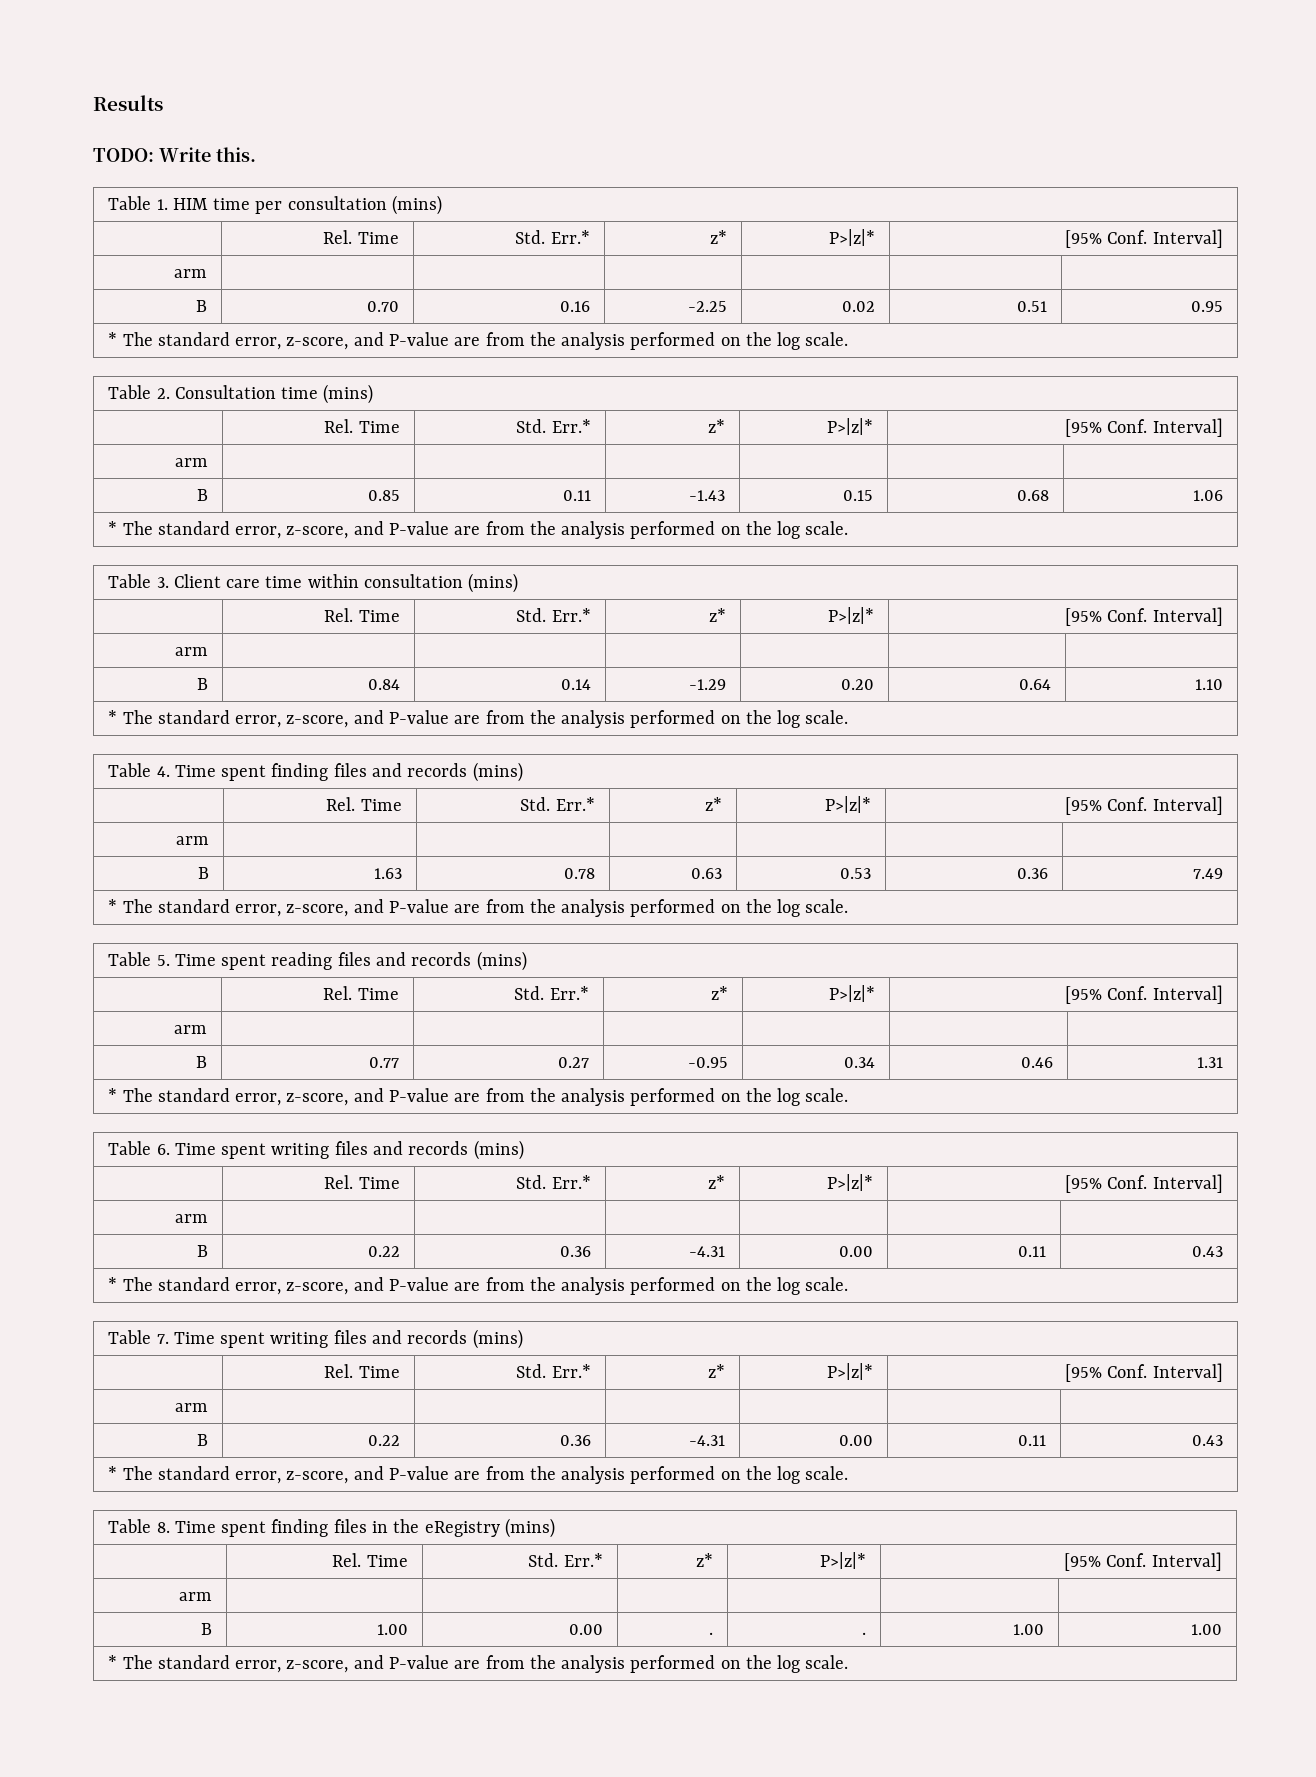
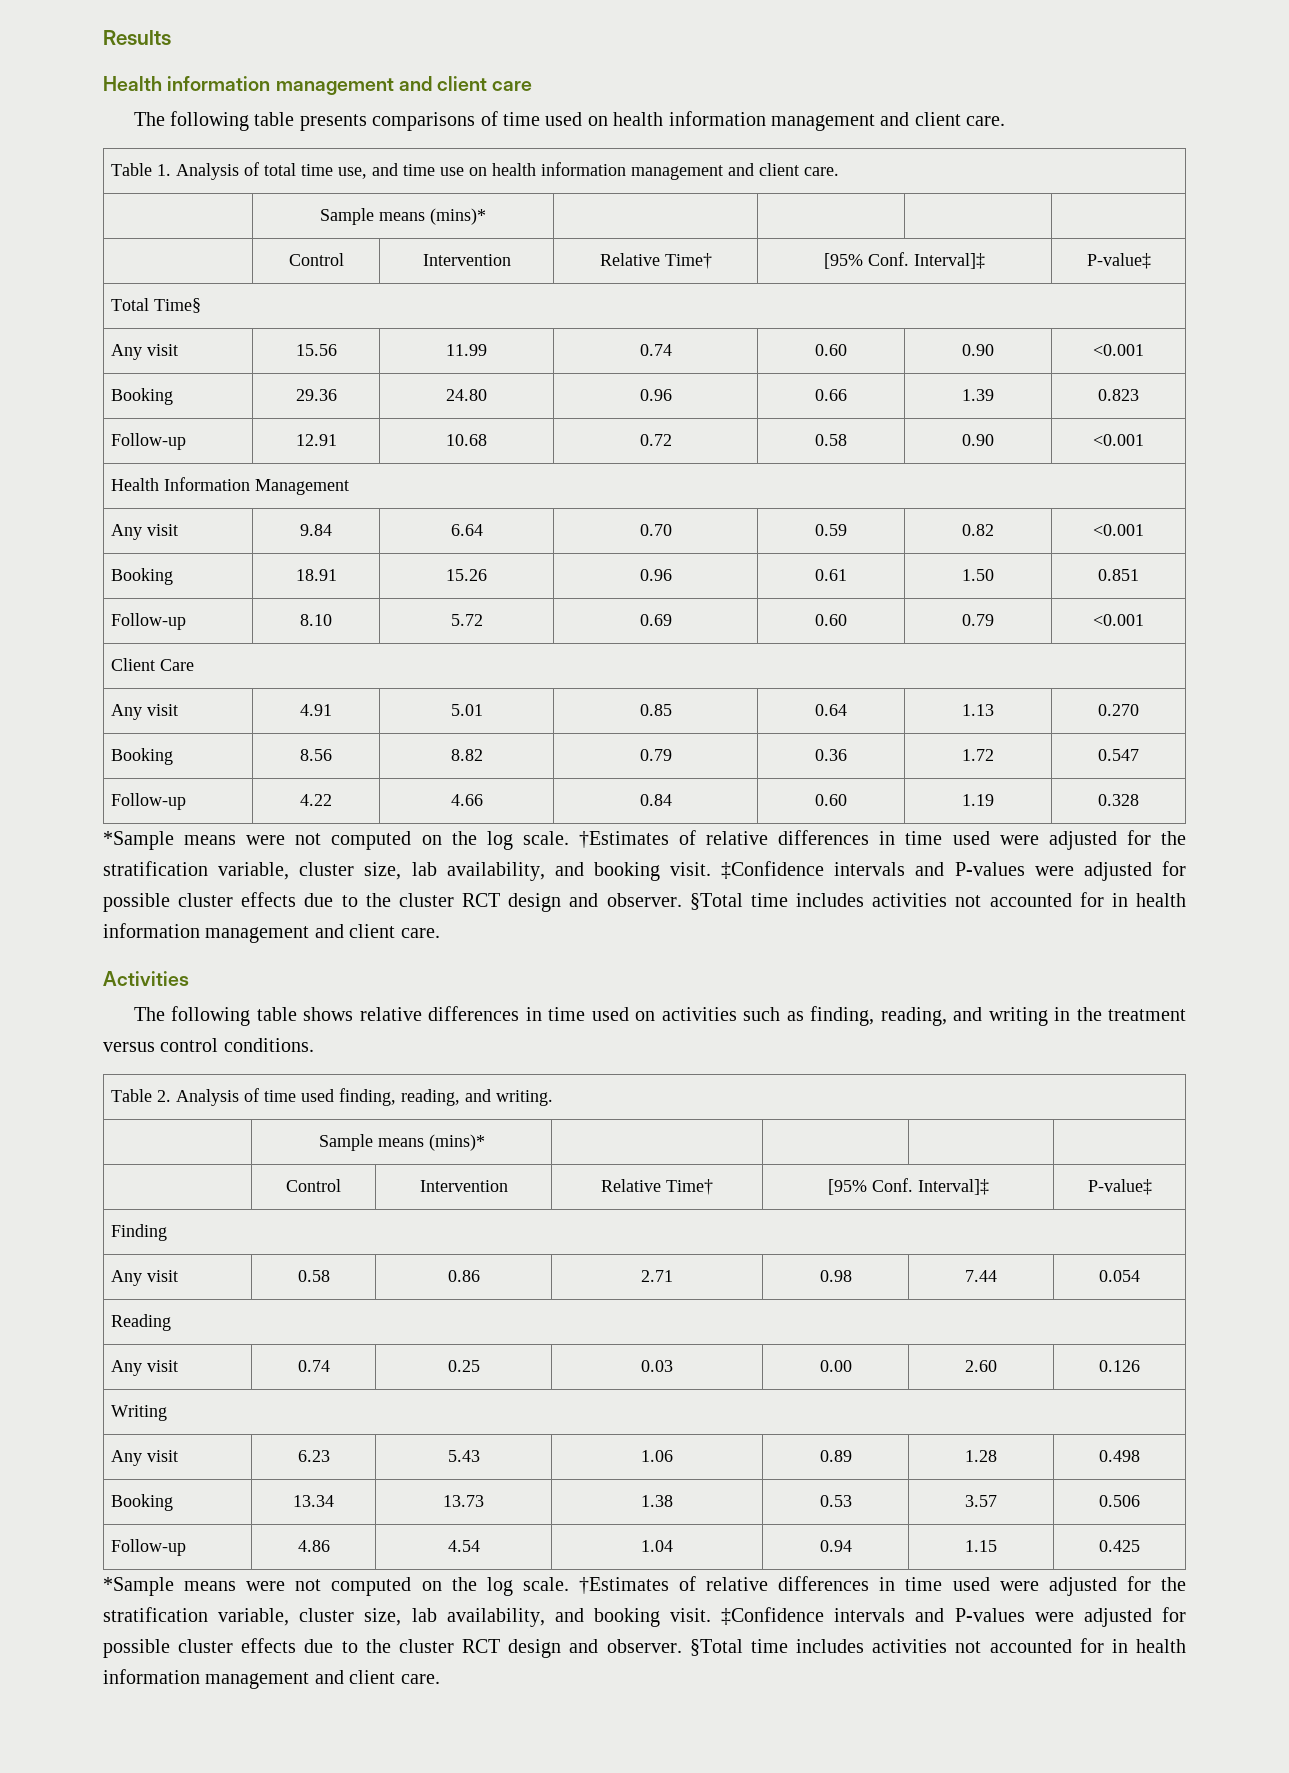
- TODO: Write this.
- Table 1. HIM time per consultation (mins)
- | Rel. Time | Std. Err.* | z* | P>|z|* | [95% Conf. Interval]
- arm | | | | | |
- B | 0.70 | 0.16 | -2.25 | 0.02 | 0.51 | 0.95
- * The standard error, z-score, and P-value are from the analysis performed on the log scale.
- Table 2. Consultation time (mins)
- | Rel. Time | Std. Err.* | z* | P>|z|* | [95% Conf. Interval]
- arm | | | | | |
- B | 0.85 | 0.11 | -1.43 | 0.15 | 0.68 | 1.06
- * The standard error, z-score, and P-value are from the analysis performed on the log scale.
- Table 3. Client care time within consultation (mins)
- | Rel. Time | Std. Err.* | z* | P>|z|* | [95% Conf. Interval]
- arm | | | | | |
- B | 0.84 | 0.14 | -1.29 | 0.20 | 0.64 | 1.10
- * The standard error, z-score, and P-value are from the analysis performed on the log scale.
- Table 4. Time spent finding files and records (mins)
- | Rel. Time | Std. Err.* | z* | P>|z|* | [95% Conf. Interval]
- arm | | | | | |
- B | 1.63 | 0.78 | 0.63 | 0.53 | 0.36 | 7.49
- * The standard error, z-score, and P-value are from the analysis performed on the log scale.
- Table 5. Time spent reading files and records (mins)
- | Rel. Time | Std. Err.* | z* | P>|z|* | [95% Conf. Interval]
- arm | | | | | |
- B | 0.77 | 0.27 | -0.95 | 0.34 | 0.46 | 1.31
- * The standard error, z-score, and P-value are from the analysis performed on the log scale.
- Table 6. Time spent writing files and records (mins)
- | Rel. Time | Std. Err.* | z* | P>|z|* | [95% Conf. Interval]
- arm | | | | | |
- B | 0.22 | 0.36 | -4.31 | 0.00 | 0.11 | 0.43
- * The standard error, z-score, and P-value are from the analysis performed on the log scale.
- Table 7. Time spent writing files and records (mins)
- | Rel. Time | Std. Err.* | z* | P>|z|* | [95% Conf. Interval]
- arm | | | | | |
- B | 0.22 | 0.36 | -4.31 | 0.00 | 0.11 | 0.43
- * The standard error, z-score, and P-value are from the analysis performed on the log scale.
- Table 8. Time spent finding files in the eRegistry (mins)
- | Rel. Time | Std. Err.* | z* | P>|z|* | [95% Conf. Interval]
- arm | | | | | |
- B | 1.00 | 0.00 | . | . | 1.00 | 1.00
- * The standard error, z-score, and P-value are from the analysis performed on the log scale.
+ Health information management and client care
+ The following table presents comparisons of time used on health information management and client care.
+ Table 1. Analysis of total time use, and time use on health information management and client care.
+ | Sample means (mins)* | | | |
+ | Control | Intervention | Relative Time† | [95% Conf. Interval]‡ | P-value‡
+ Total Time§
+ Any visit | 15.56 | 11.99 | 0.74 | 0.60 | 0.90 | <0.001
+ Booking | 29.36 | 24.80 | 0.96 | 0.66 | 1.39 | 0.823
+ Follow-up | 12.91 | 10.68 | 0.72 | 0.58 | 0.90 | <0.001
+ Health Information Management
+ Any visit | 9.84 | 6.64 | 0.70 | 0.59 | 0.82 | <0.001
+ Booking | 18.91 | 15.26 | 0.96 | 0.61 | 1.50 | 0.851
+ Follow-up | 8.10 | 5.72 | 0.69 | 0.60 | 0.79 | <0.001
+ Client Care
+ Any visit | 4.91 | 5.01 | 0.85 | 0.64 | 1.13 | 0.270
+ Booking | 8.56 | 8.82 | 0.79 | 0.36 | 1.72 | 0.547
+ Follow-up | 4.22 | 4.66 | 0.84 | 0.60 | 1.19 | 0.328
+ *Sample means were not computed on the log scale. †Estimates of relative differences in time used were adjusted for the stratification variable, cluster size, lab availability, and booking visit. ‡Confidence intervals and P-values were adjusted for possible cluster effects due to the cluster RCT design and observer. §Total time includes activities not accounted for in health information management and client care.
+ Activities
+ The following table shows relative differences in time used on activities such as finding, reading, and writing in the treatment versus control conditions.
+ Table 2. Analysis of time used finding, reading, and writing.
+ | Sample means (mins)* | | | |
+ | Control | Intervention | Relative Time† | [95% Conf. Interval]‡ | P-value‡
+ Finding
+ Any visit | 0.58 | 0.86 | 2.71 | 0.98 | 7.44 | 0.054
+ Reading
+ Any visit | 0.74 | 0.25 | 0.03 | 0.00 | 2.60 | 0.126
+ Writing
+ Any visit | 6.23 | 5.43 | 1.06 | 0.89 | 1.28 | 0.498
+ Booking | 13.34 | 13.73 | 1.38 | 0.53 | 3.57 | 0.506
+ Follow-up | 4.86 | 4.54 | 1.04 | 0.94 | 1.15 | 0.425
+ *Sample means were not computed on the log scale. †Estimates of relative differences in time used were adjusted for the stratification variable, cluster size, lab availability, and booking visit. ‡Confidence intervals and P-values were adjusted for possible cluster effects due to the cluster RCT design and observer. §Total time includes activities not accounted for in health information management and client care.

